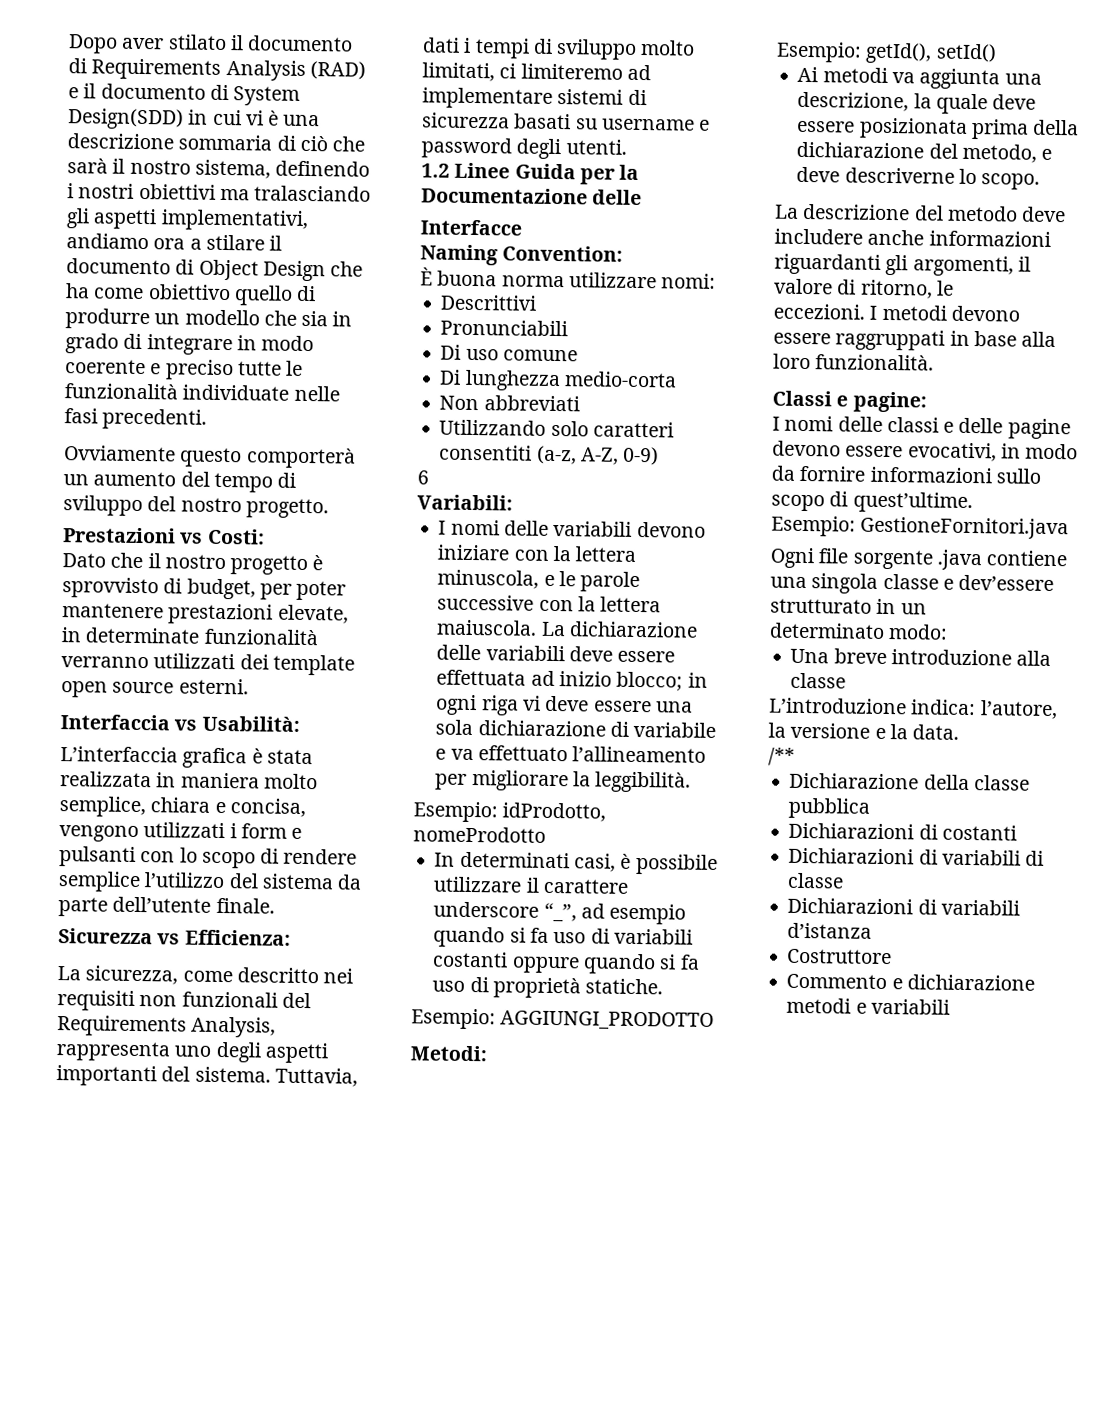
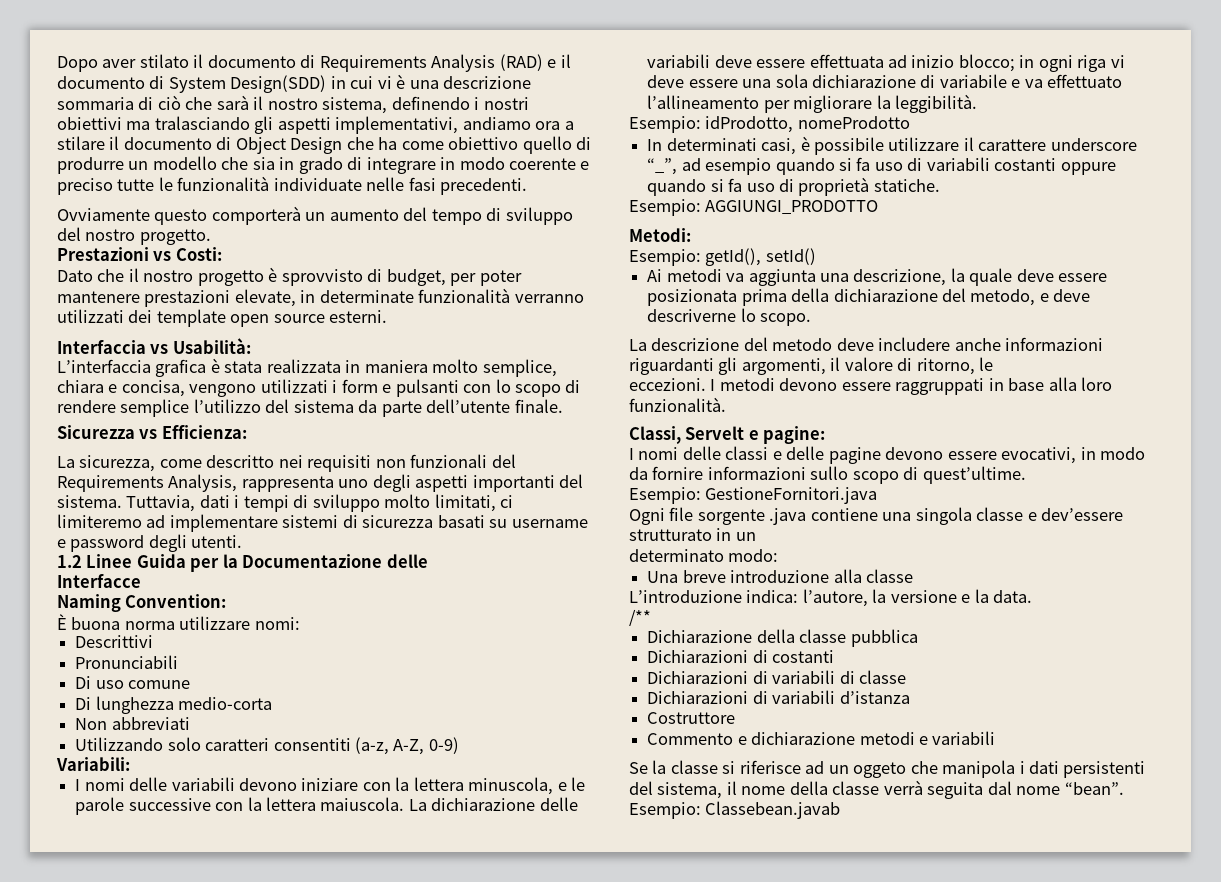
- 6
- Classi e pagine:
+ Classi, Servelt e pagine:
+ Se la classe si riferisce ad un oggeto che manipola i dati persistenti del sistema, il nome della classe verrà seguita dal nome “bean”. Esempio: Classebean.javab

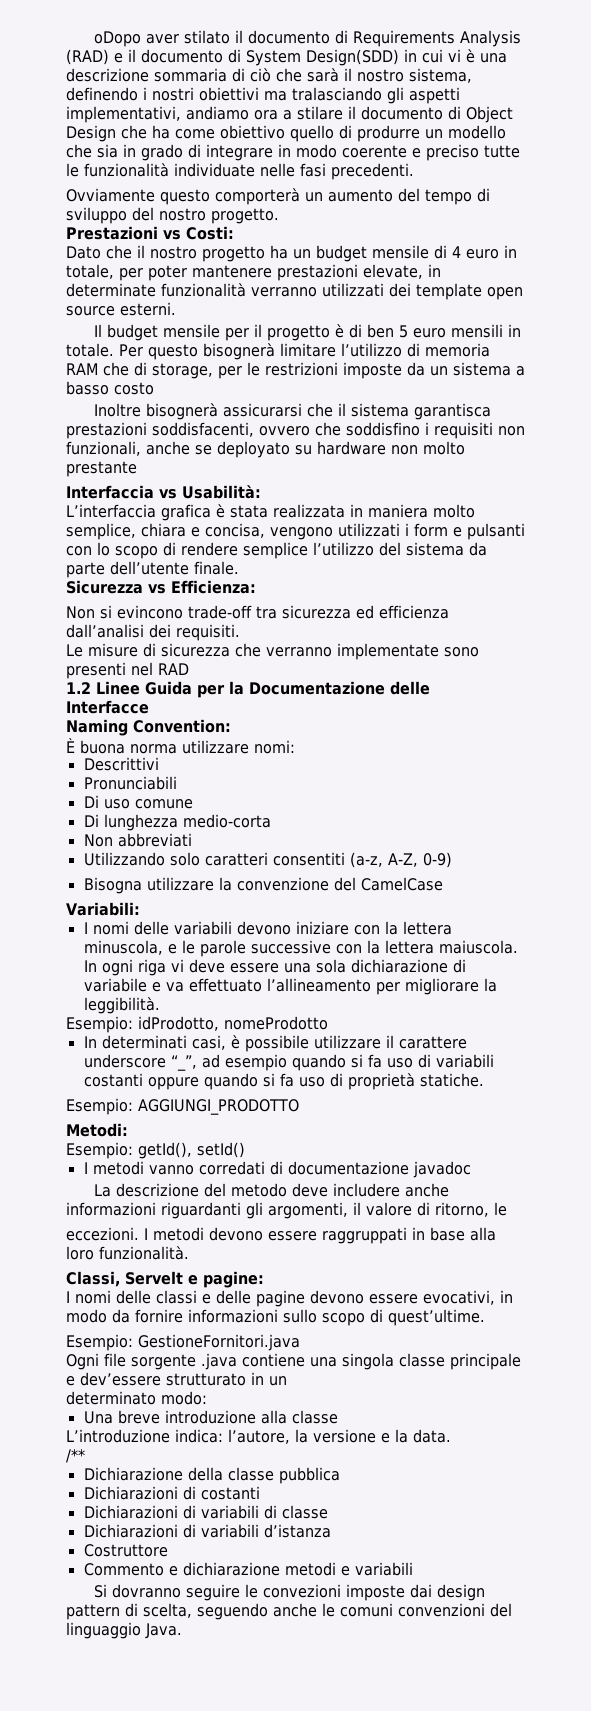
- Dopo aver stilato il documento di Requirements Analysis (RAD) e il documento di System Design(SDD) in cui vi è una descrizione sommaria di ciò che sarà il nostro sistema, definendo i nostri obiettivi ma tralasciando gli aspetti implementativi, andiamo ora a stilare il documento di Object Design che ha come obiettivo quello di produrre un modello che sia in grado di integrare in modo coerente e preciso tutte le funzionalità individuate nelle fasi precedenti.
+ oDopo aver stilato il documento di Requirements Analysis (RAD) e il documento di System Design(SDD) in cui vi è una descrizione sommaria di ciò che sarà il nostro sistema, definendo i nostri obiettivi ma tralasciando gli aspetti implementativi, andiamo ora a stilare il documento di Object Design che ha come obiettivo quello di produrre un modello che sia in grado di integrare in modo coerente e preciso tutte le funzionalità individuate nelle fasi precedenti.
- Dato che il nostro progetto è sprovvisto di budget, per poter mantenere prestazioni elevate, in determinate funzionalità verranno utilizzati dei template open source esterni.
+ Dato che il nostro progetto ha un budget mensile di 4 euro in totale, per poter mantenere prestazioni elevate, in determinate funzionalità verranno utilizzati dei template open source esterni.
+ Il budget mensile per il progetto è di ben 5 euro mensili in totale. Per questo bisognerà limitare l’utilizzo di memoria RAM che di storage, per le restrizioni imposte da un sistema a basso costo
+ Inoltre bisognerà assicurarsi che il sistema garantisca prestazioni soddisfacenti, ovvero che soddisfino i requisiti non funzionali, anche se deployato su hardware non molto prestante
- La sicurezza, come descritto nei requisiti non funzionali del Requirements Analysis, rappresenta uno degli aspetti importanti del sistema. Tuttavia, dati i tempi di sviluppo molto limitati, ci limiteremo ad implementare sistemi di sicurezza basati su username e password degli utenti.
+ Non si evincono trade-off tra sicurezza ed efficienza dall’analisi dei requisiti.
+ Le misure di sicurezza che verranno implementate sono presenti nel RAD
+ Bisogna utilizzare la convenzione del CamelCase
- La dichiarazione delle variabili deve essere effettuata ad inizio blocco; in ogni riga vi deve essere una sola dichiarazione di variabile e va effettuato l’allineamento per migliorare la leggibilità.
+ In ogni riga vi deve essere una sola dichiarazione di variabile e va effettuato l’allineamento per migliorare la leggibilità.
- Ai metodi va aggiunta una descrizione, la quale deve essere posizionata prima della dichiarazione del metodo, e deve descriverne lo scopo.
+ I metodi vanno corredati di documentazione javadoc
- Ogni file sorgente .java contiene una singola classe e dev’essere strutturato in un
+ Ogni file sorgente .java contiene una singola classe principale e dev’essere strutturato in un
- Se la classe si riferisce ad un oggeto che manipola i dati persistenti del sistema, il nome della classe verrà seguita dal nome “bean”. Esempio: Classebean.javab
+ Si dovranno seguire le convezioni imposte dai design pattern di scelta, seguendo anche le comuni convenzioni del linguaggio Java.

